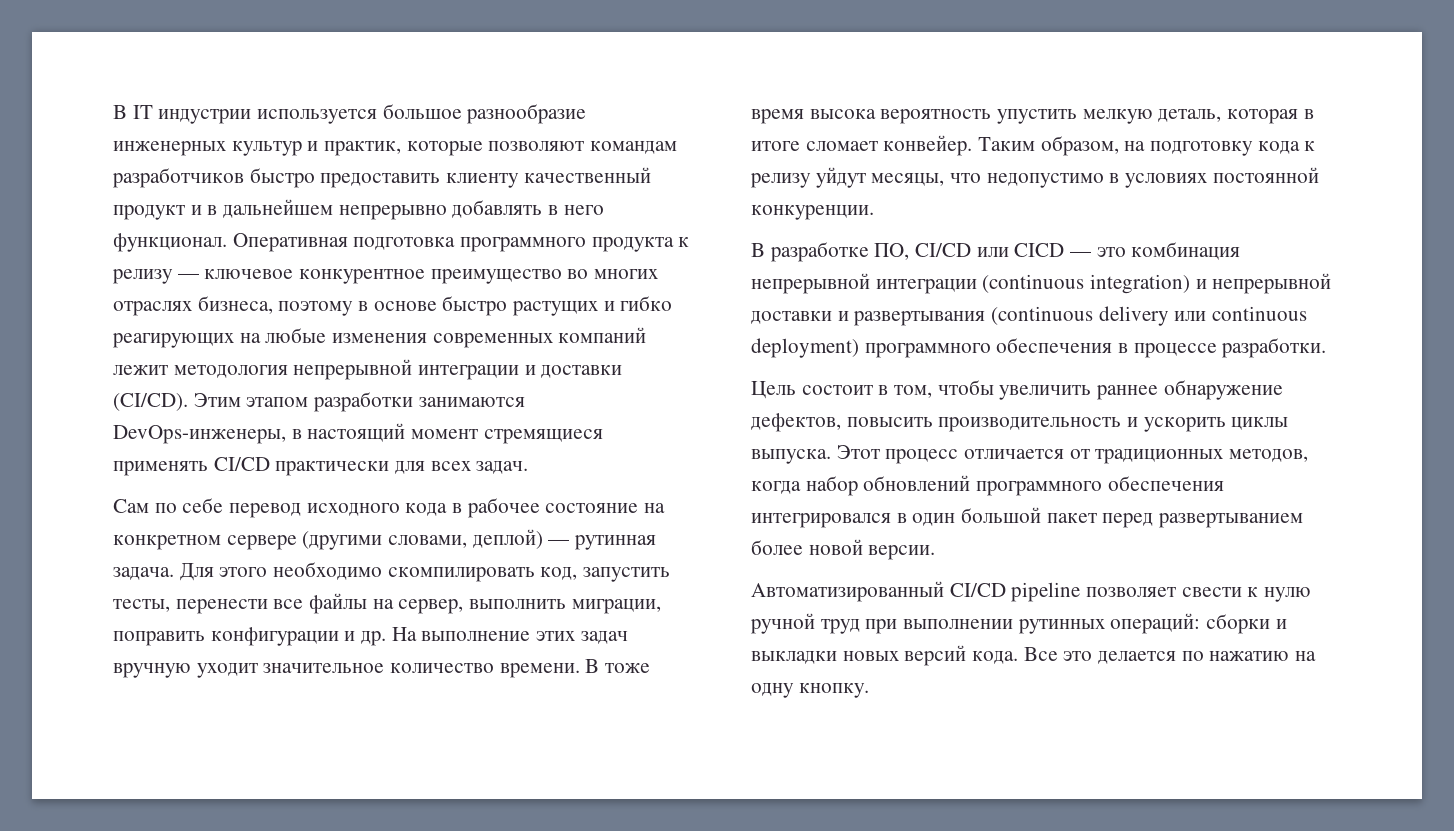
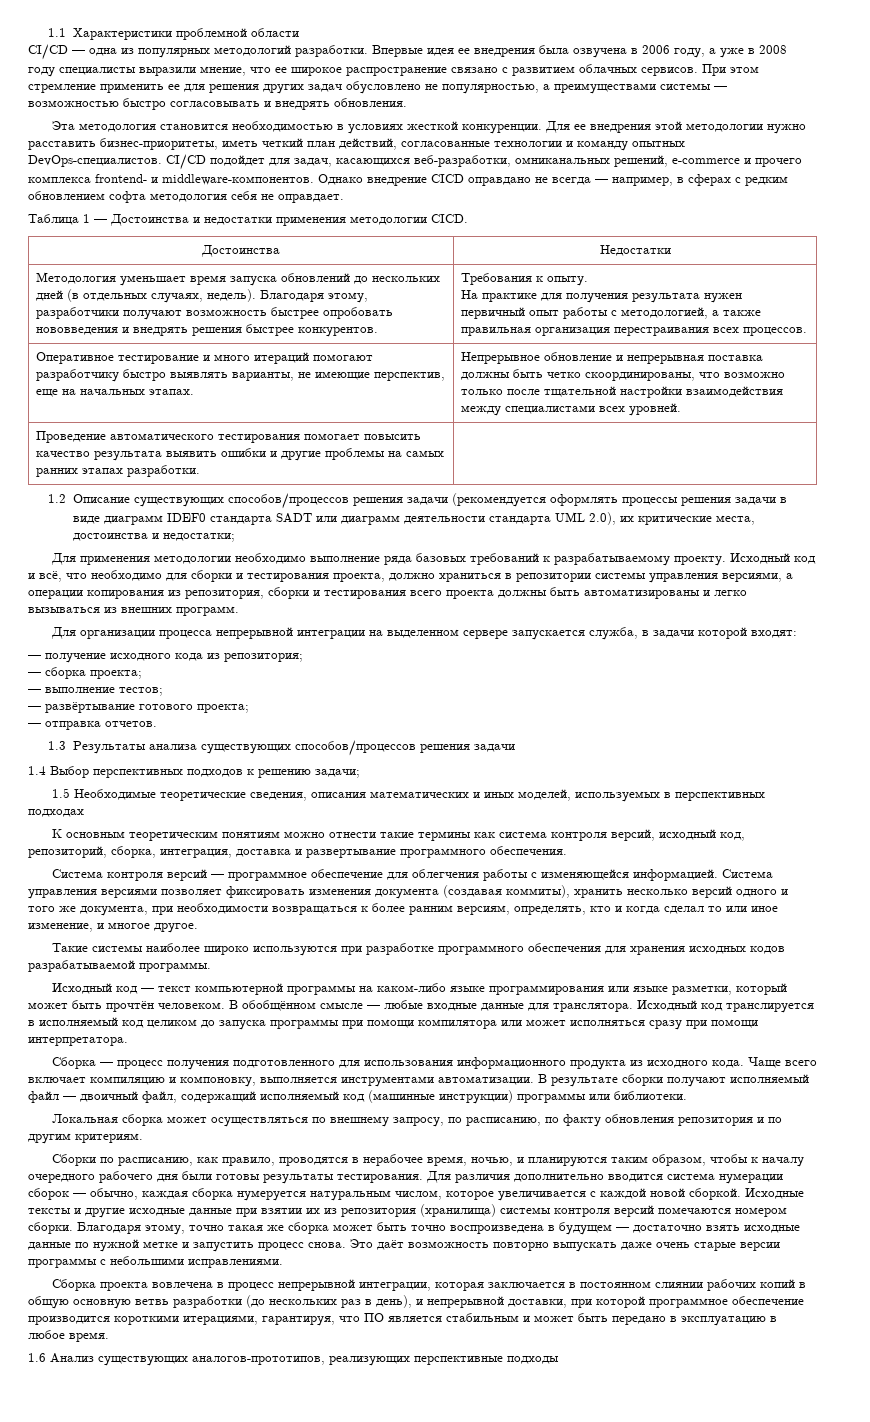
- В IT индустрии используется большое разнообразие инженерных культур и практик, которые позволяют командам разработчиков быстро предоставить клиенту качественный продукт и в дальнейшем непрерывно добавлять в него функционал. Оперативная подготовка программного продукта к релизу — ключевое конкурентное преимущество во многих отраслях бизнеса, поэтому в основе быстро растущих и гибко реагирующих на любые изменения современных компаний лежит методология непрерывной интеграции и доставки (CI/CD). Этим этапом разработки занимаются DevOps-инженеры, в настоящий момент стремящиеся применять CI/CD практически для всех задач.
- Сам по себе перевод исходного кода в рабочее состояние на конкретном сервере (другими словами, деплой) — рутинная задача. Для этого необходимо скомпилировать код, запустить тесты, перенести все файлы на сервер, выполнить миграции, поправить конфигурации и др. На выполнение этих задач вручную уходит значительное количество времени. В тоже время высока вероятность упустить мелкую деталь, которая в итоге сломает конвейер. Таким образом, на подготовку кода к релизу уйдут месяцы, что недопустимо в условиях постоянной конкуренции.
- В разработке ПО, CI/CD или CICD — это комбинация непрерывной интеграции (continuous integration) и непрерывной доставки и развертывания (continuous delivery или continuous deployment) программного обеспечения в процессе разработки.
- Цель состоит в том, чтобы увеличить раннее обнаружение дефектов, повысить производительность и ускорить циклы выпуска. Этот процесс отличается от традиционных методов, когда набор обновлений программного обеспечения интегрировался в один большой пакет перед развертыванием более новой версии.
- Автоматизированный CI/CD pipeline позволяет свести к нулю ручной труд при выполнении рутинных операций: сборки и выкладки новых версий кода. Все это делается по нажатию на одну кнопку.
+ 1.1 Характеристики проблемной области
+ CI/CD — одна из популярных методологий разработки. Впервые идея ее внедрения была озвучена в 2006 году, а уже в 2008 году специалисты выразили мнение, что ее широкое распространение связано с развитием облачных сервисов. При этом стремление применить ее для решения других задач обусловлено не популярностью, а преимуществами системы — возможностью быстро согласовывать и внедрять обновления.
+ Эта методология становится необходимостью в условиях жесткой конкуренции. Для ее внедрения этой методологии нужно расставить бизнес-приоритеты, иметь четкий план действий, согласованные технологии и команду опытных DevOps-специалистов. CI/CD подойдет для задач, касающихся веб-разработки, омниканальных решений, e-commerce и прочего комплекса frontend- и middleware-компонентов. Однако внедрение CICD оправдано не всегда — например, в сферах с редким обновлением софта методология себя не оправдает.
+ Таблица 1 — Достоинства и недостатки применения методологии CICD.
+ Достоинства | Недостатки
+ Методология уменьшает время запуска обновлений до нескольких дней (в отдельных случаях, недель). Благодаря этому, разработчики получают возможность быстрее опробовать нововведения и внедрять решения быстрее конкурентов. | Требования к опыту.
+ На практике для получения результата нужен первичный опыт работы с методологией, а также правильная организация перестраивания всех процессов.
+ Оперативное тестирование и много итераций помогают разработчику быстро выявлять варианты, не имеющие перспектив, еще на начальных этапах. | Непрерывное обновление и непрерывная поставка должны быть четко скоординированы, что возможно только после тщательной настройки взаимодействия между специалистами всех уровней.
+ Проведение автоматического тестирования помогает повысить качество результата выявить ошибки и другие проблемы на самых ранних этапах разработки. |
+ 1.2 Описание существующих способов/процессов решения задачи (рекомендуется оформлять процессы решения задачи в виде диаграмм IDEF0 стандарта SADT или диаграмм деятельности стандарта UML 2.0), их критические места, достоинства и недостатки;
+ Для применения методологии необходимо выполнение ряда базовых требований к разрабатываемому проекту. Исходный код и всё, что необходимо для сборки и тестирования проекта, должно храниться в репозитории системы управления версиями, а операции копирования из репозитория, сборки и тестирования всего проекта должны быть автоматизированы и легко вызываться из внешних программ.
+ Для организации процесса непрерывной интеграции на выделенном сервере запускается служба, в задачи которой входят:
+ — получение исходного кода из репозитория;
+ — сборка проекта;
+ — выполнение тестов;
+ — развёртывание готового проекта;
+ — отправка отчетов.
+ 1.3 Результаты анализа существующих способов/процессов решения задачи
+ 1.4 Выбор перспективных подходов к решению задачи;
+ 1.5 Необходимые теоретические сведения, описания математических и иных моделей, используемых в перспективных подходах
+ К основным теоретическим понятиям можно отнести такие термины как система контроля версий, исходный код, репозиторий, сборка, интеграция, доставка и развертывание программного обеспечения.
+ Система контроля версий — программное обеспечение для облегчения работы с изменяющейся информацией. Система управления версиями позволяет фиксировать изменения документа (создавая коммиты), хранить несколько версий одного и того же документа, при необходимости возвращаться к более ранним версиям, определять, кто и когда сделал то или иное изменение, и многое другое.
+ Такие системы наиболее широко используются при разработке программного обеспечения для хранения исходных кодов разрабатываемой программы.
+ Исходный код — текст компьютерной программы на каком-либо языке программирования или языке разметки, который может быть прочтён человеком. В обобщённом смысле — любые входные данные для транслятора. Исходный код транслируется в исполняемый код целиком до запуска программы при помощи компилятора или может исполняться сразу при помощи интерпретатора.
+ Сборка — процесс получения подготовленного для использования информационного продукта из исходного кода. Чаще всего включает компиляцию и компоновку, выполняется инструментами автоматизации. В результате сборки получают исполняемый файл — двоичный файл, содержащий исполняемый код (машинные инструкции) программы или библиотеки.
+ Локальная сборка может осуществляться по внешнему запросу, по расписанию, по факту обновления репозитория и по другим критериям.
+ Сборки по расписанию, как правило, проводятся в нерабочее время, ночью, и планируются таким образом, чтобы к началу очередного рабочего дня были готовы результаты тестирования. Для различия дополнительно вводится система нумерации сборок — обычно, каждая сборка нумеруется натуральным числом, которое увеличивается с каждой новой сборкой. Исходные тексты и другие исходные данные при взятии их из репозитория (хранилища) системы контроля версий помечаются номером сборки. Благодаря этому, точно такая же сборка может быть точно воспроизведена в будущем — достаточно взять исходные данные по нужной метке и запустить процесс снова. Это даёт возможность повторно выпускать даже очень старые версии программы с небольшими исправлениями.
+ Сборка проекта вовлечена в процесс непрерывной интеграции, которая заключается в постоянном слиянии рабочих копий в общую основную ветвь разработки (до нескольких раз в день), и непрерывной доставки, при которой программное обеспечение производится короткими итерациями, гарантируя, что ПО является стабильным и может быть передано в эксплуатацию в любое время.
+ 1.6 Анализ существующих аналогов-прототипов, реализующих перспективные подходы

